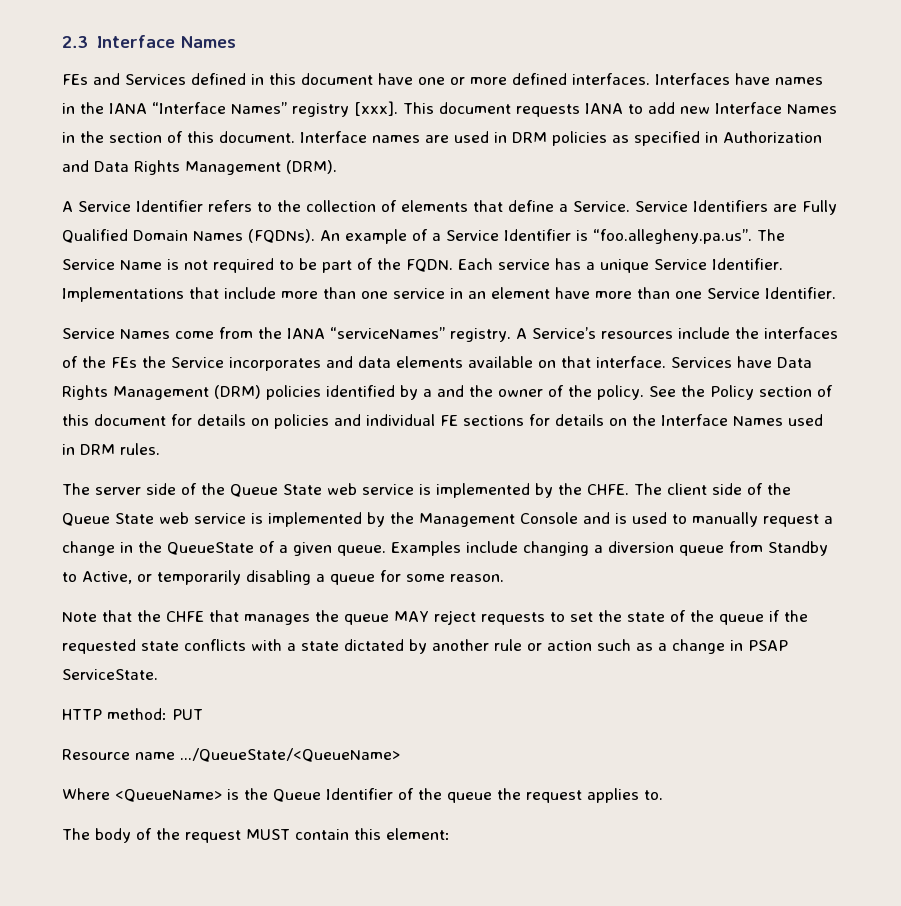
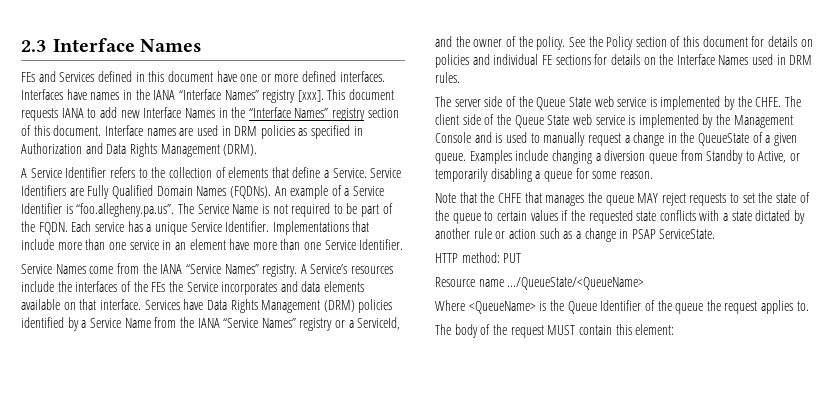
- This document requests IANA to add new Interface Names in the section of this document.
+ This document requests IANA to add new Interface Names in the “Interface Names” registry section of this document.
- Service Names come from the IANA “serviceNames” registry.
+ Service Names come from the IANA “Service Names” registry.
- Services have Data Rights Management (DRM) policies identified by a and the owner of the policy.
+ Services have Data Rights Management (DRM) policies identified by a Service Name from the IANA “Service Names” registry or a ServiceId, and the owner of the policy.
- Note that the CHFE that manages the queue MAY reject requests to set the state of the queue if the requested state conflicts with a state dictated by another rule or action such as a change in PSAP ServiceState.
+ Note that the CHFE that manages the queue MAY reject requests to set the state of the queue to certain values if the requested state conflicts with a state dictated by another rule or action such as a change in PSAP ServiceState.

